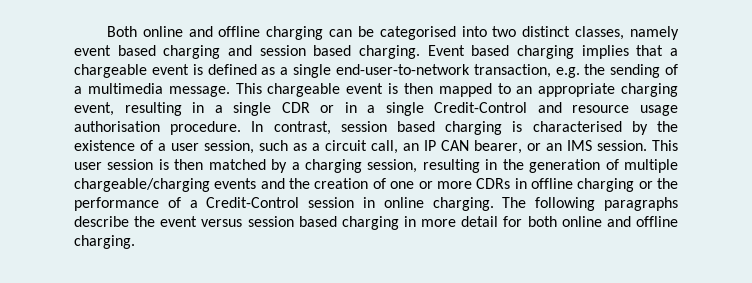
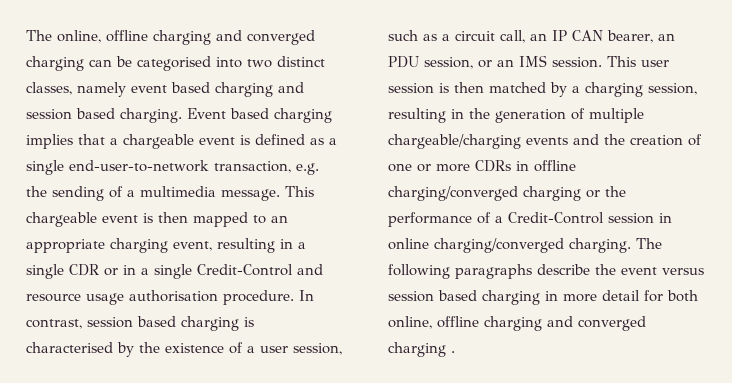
- Both online and offline charging can be categorised into two distinct classes, namely event based charging and session based charging.
+ The online, offline charging and converged charging can be categorised into two distinct classes, namely event based charging and session based charging.
- In contrast, session based charging is characterised by the existence of a user session, such as a circuit call, an IP CAN bearer, or an IMS session.
+ In contrast, session based charging is characterised by the existence of a user session, such as a circuit call, an IP CAN bearer, an PDU session, or an IMS session.
- This user session is then matched by a charging session, resulting in the generation of multiple chargeable/charging events and the creation of one or more CDRs in offline charging or the performance of a Credit-Control session in online charging.
+ This user session is then matched by a charging session, resulting in the generation of multiple chargeable/charging events and the creation of one or more CDRs in offline charging/converged charging or the performance of a Credit-Control session in online charging/converged charging.
- The following paragraphs describe the event versus session based charging in more detail for both online and offline charging.
+ The following paragraphs describe the event versus session based charging in more detail for both online, offline charging and converged charging .

